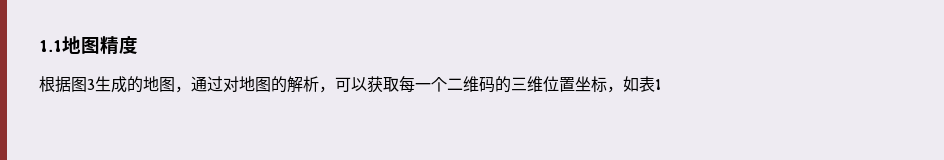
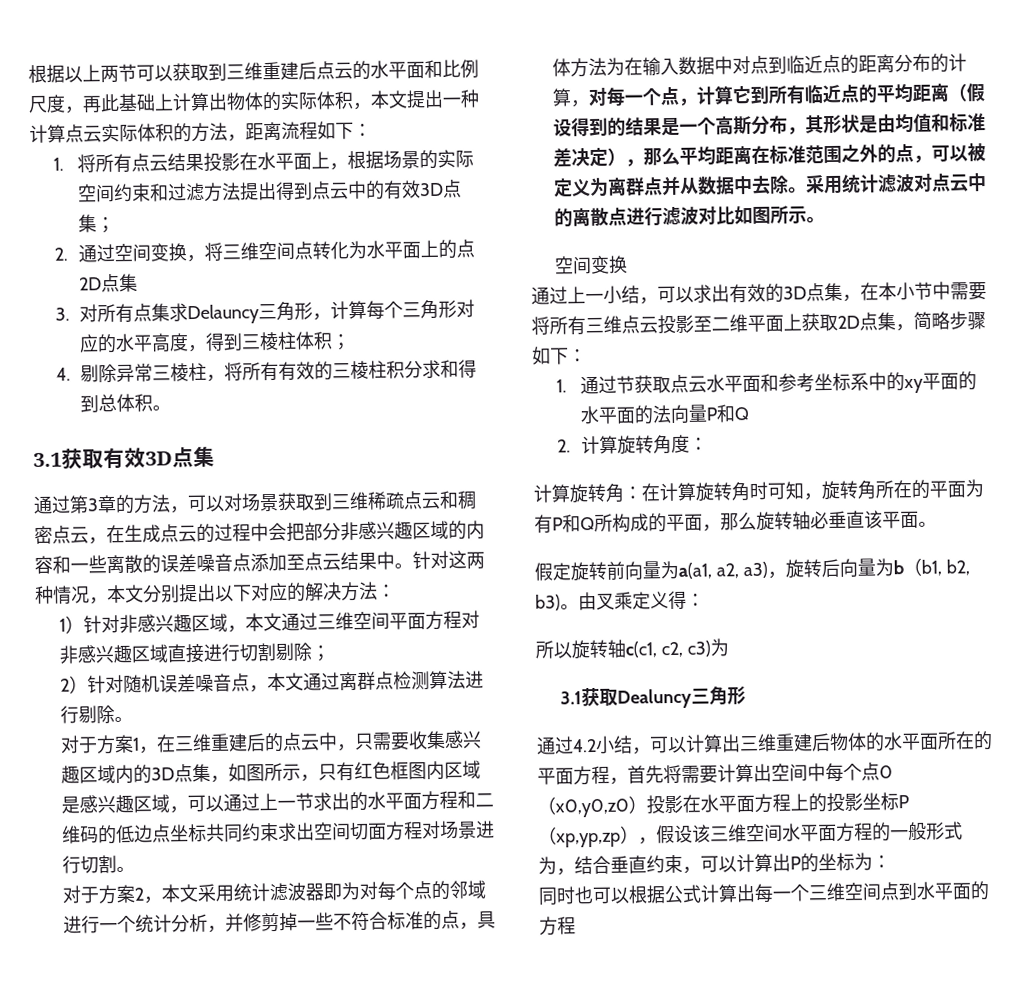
- 1.1地图精度
- 根据图3生成的地图，通过对地图的解析，可以获取每一个二维码的三维位置坐标，如表1
+ 根据以上两节可以获取到三维重建后点云的水平面和比例尺度，再此基础上计算出物体的实际体积，本文提出一种计算点云实际体积的方法，距离流程如下：
+ 1.将所有点云结果投影在水平面上，根据场景的实际空间约束和过滤方法提出得到点云中的有效3D点集；
+ 2.通过空间变换，将三维空间点转化为水平面上的点2D点集
+ 3.对所有点集求Delauncy三角形，计算每个三角形对应的水平高度，得到三棱柱体积；
+ 4.剔除异常三棱柱，将所有有效的三棱柱积分求和得到总体积。
+ 3.1获取有效3D点集
+ 通过第3章的方法，可以对场景获取到三维稀疏点云和稠密点云，在生成点云的过程中会把部分非感兴趣区域的内容和一些离散的误差噪音点添加至点云结果中。针对这两种情况，本文分别提出以下对应的解决方法：
+ 1）针对非感兴趣区域，本文通过三维空间平面方程对非感兴趣区域直接进行切割剔除；
+ 2）针对随机误差噪音点，本文通过离群点检测算法进行剔除。
+ 对于方案1，在三维重建后的点云中，只需要收集感兴趣区域内的3D点集，如图所示，只有红色框图内区域是感兴趣区域，可以通过上一节求出的水平面方程和二维码的低边点坐标共同约束求出空间切面方程对场景进行切割。
+ 对于方案2，本文采用统计滤波器即为对每个点的邻域进行一个统计分析，并修剪掉一些不符合标准的点，具体方法为在输入数据中对点到临近点的距离分布的计算，对每一个点，计算它到所有临近点的平均距离（假设得到的结果是一个高斯分布，其形状是由均值和标准差决定），那么平均距离在标准范围之外的点，可以被定义为离群点并从数据中去除。采用统计滤波对点云中的离散点进行滤波对比如图所示。
+ 空间变换
+ 通过上一小结，可以求出有效的3D点集，在本小节中需要将所有三维点云投影至二维平面上获取2D点集，简略步骤如下：
+ 1.通过节获取点云水平面和参考坐标系中的xy平面的水平面的法向量P和Q
+ 2.计算旋转角度：
+ 计算旋转角：在计算旋转角时可知，旋转角所在的平面为有P和Q所构成的平面，那么旋转轴必垂直该平面。
+ 假定旋转前向量为a(a1, a2, a3)，旋转后向量为b（b1, b2, b3)。由叉乘定义得：
+ 所以旋转轴c(c1, c2, c3)为
+ 3.1获取Dealuncy三角形
+ 通过4.2小结，可以计算出三维重建后物体的水平面所在的平面方程，首先将需要计算出空间中每个点0（x0,y0,z0）投影在水平面方程上的投影坐标P（xp,yp,zp），假设该三维空间水平面方程的一般形式为，结合垂直约束，可以计算出P的坐标为：
+ 同时也可以根据公式计算出每一个三维空间点到水平面的方程

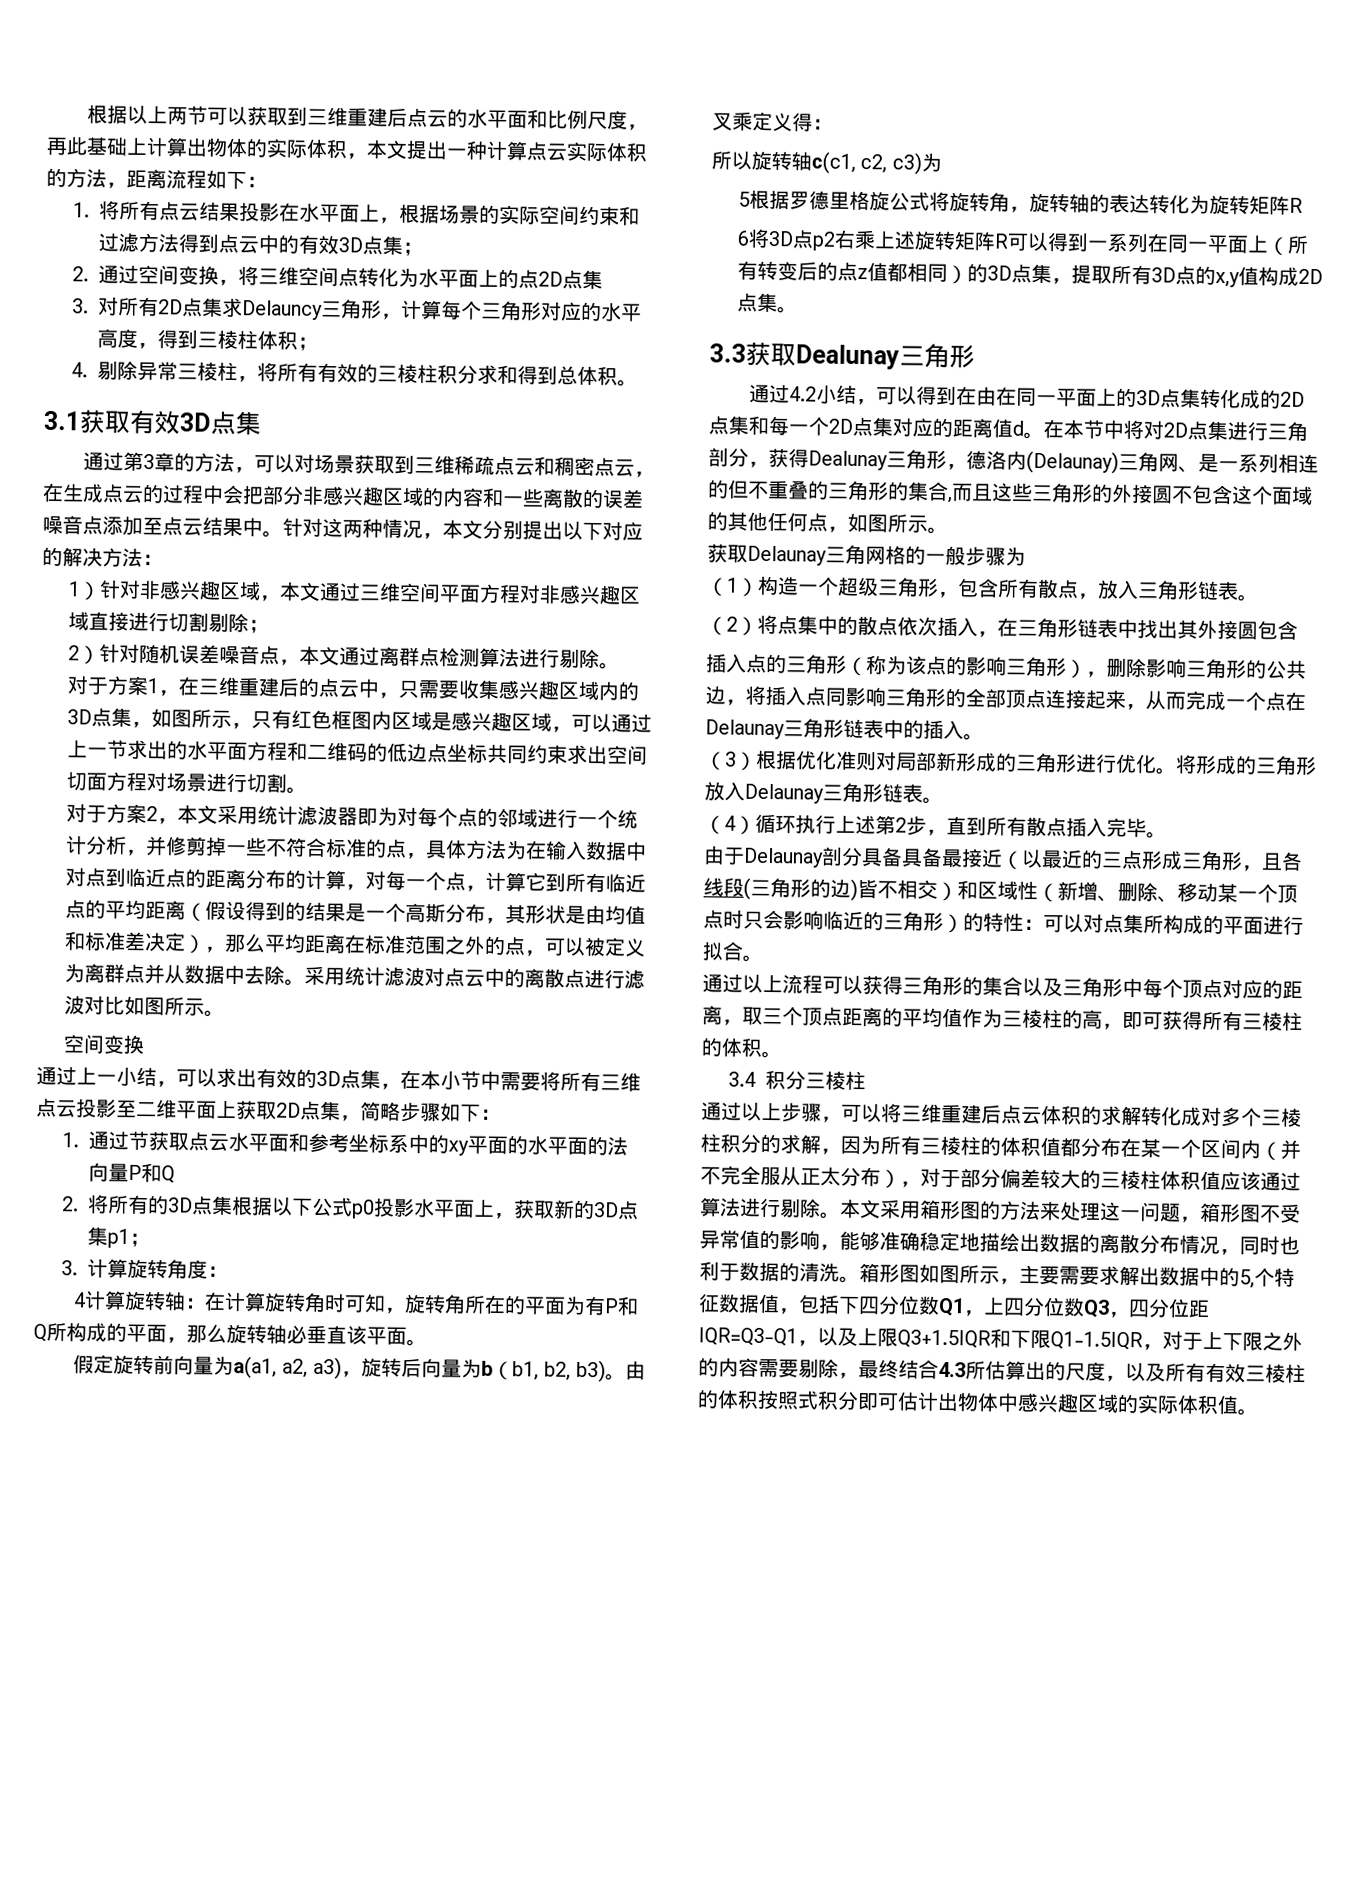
- 1.将所有点云结果投影在水平面上，根据场景的实际空间约束和过滤方法提出得到点云中的有效3D点集；
+ 1.将所有点云结果投影在水平面上，根据场景的实际空间约束和过滤方法得到点云中的有效3D点集；
- 3.对所有点集求Delauncy三角形，计算每个三角形对应的水平高度，得到三棱柱体积；
+ 3.对所有2D点集求Delauncy三角形，计算每个三角形对应的水平高度，得到三棱柱体积；
- 2.计算旋转角度：
+ 2.将所有的3D点集根据以下公式p0投影水平面上，获取新的3D点集p1；
+ 3.计算旋转角度：
- 计算旋转角：在计算旋转角时可知，旋转角所在的平面为有P和Q所构成的平面，那么旋转轴必垂直该平面。
+ 4计算旋转轴：在计算旋转角时可知，旋转角所在的平面为有P和Q所构成的平面，那么旋转轴必垂直该平面。
- 3.1获取Dealuncy三角形
+ 5根据罗德里格旋公式将旋转角，旋转轴的表达转化为旋转矩阵R
+ 6将3D点p2右乘上述旋转矩阵R可以得到一系列在同一平面上（所有转变后的点z值都相同）的3D点集，提取所有3D点的x,y值构成2D点集。
+ 3.3获取Dealunay三角形
- 通过4.2小结，可以计算出三维重建后物体的水平面所在的平面方程，首先将需要计算出空间中每个点0（x0,y0,z0）投影在水平面方程上的投影坐标P（xp,yp,zp），假设该三维空间水平面方程的一般形式为，结合垂直约束，可以计算出P的坐标为：
- 同时也可以根据公式计算出每一个三维空间点到水平面的方程
+ 通过4.2小结，可以得到在由在同一平面上的3D点集转化成的2D点集和每一个2D点集对应的距离值d。在本节中将对2D点集进行三角剖分，获得Dealunay三角形，德洛内(Delaunay)三角网、是一系列相连的但不重叠的三角形的集合,而且这些三角形的外接圆不包含这个面域的其他任何点，如图所示。
+ 获取Delaunay三角网格的一般步骤为
+ （1）构造一个超级三角形，包含所有散点，放入三角形链表。
+ （2）将点集中的散点依次插入，在三角形链表中找出其外接圆包含
+ 插入点的三角形（称为该点的影响三角形），删除影响三角形的公共边，将插入点同影响三角形的全部顶点连接起来，从而完成一个点在Delaunay三角形链表中的插入。
+ （3）根据优化准则对局部新形成的三角形进行优化。将形成的三角形放入Delaunay三角形链表。
+ （4）循环执行上述第2步，直到所有散点插入完毕。
+ 由于Delaunay剖分具备具备最接近（以最近的三点形成三角形，且各线段(三角形的边)皆不相交）和区域性（新增、删除、移动某一个顶点时只会影响临近的三角形）的特性：可以对点集所构成的平面进行拟合。
+ 通过以上流程可以获得三角形的集合以及三角形中每个顶点对应的距离，取三个顶点距离的平均值作为三棱柱的高，即可获得所有三棱柱的体积。
+ 3.4积分三棱柱
+ 通过以上步骤，可以将三维重建后点云体积的求解转化成对多个三棱柱积分的求解，因为所有三棱柱的体积值都分布在某一个区间内（并不完全服从正太分布），对于部分偏差较大的三棱柱体积值应该通过算法进行剔除。本文采用箱形图的方法来处理这一问题，箱形图不受异常值的影响，能够准确稳定地描绘出数据的离散分布情况，同时也利于数据的清洗。箱形图如图所示，主要需要求解出数据中的5,个特征数据值，包括下四分位数Q1，上四分位数Q3，四分位距IQR=Q3-Q1，以及上限Q3+1.5IQR和下限Q1-1.5IQR，对于上下限之外的内容需要剔除，最终结合4.3所估算出的尺度，以及所有有效三棱柱的体积按照式积分即可估计出物体中感兴趣区域的实际体积值。

